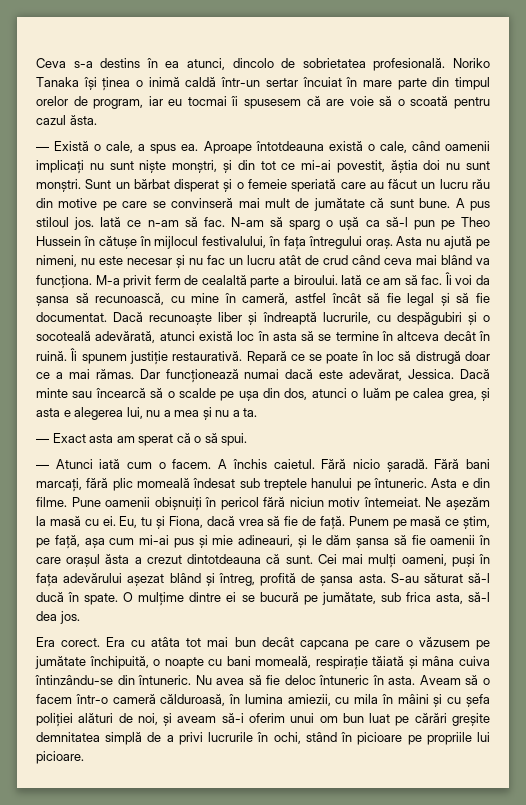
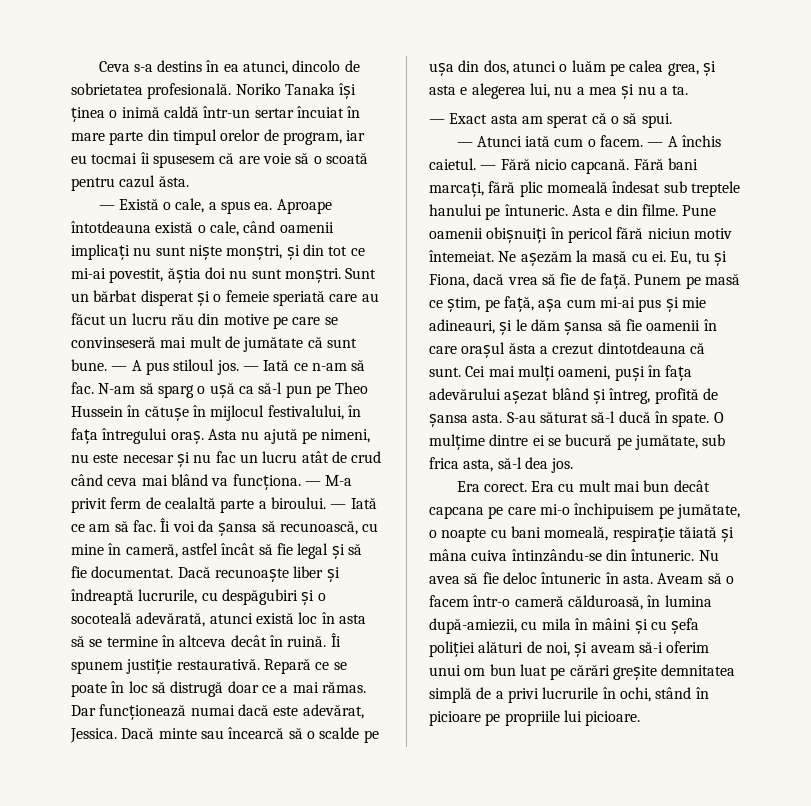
- Sunt un bărbat disperat și o femeie speriată care au făcut un lucru rău din motive pe care se convinseră mai mult de jumătate că sunt bune.
+ Sunt un bărbat disperat și o femeie speriată care au făcut un lucru rău din motive pe care se convinseseră mai mult de jumătate că sunt bune.
- A pus stiloul jos.
+ — A pus stiloul jos.
- Iată ce n-am să fac.
+ — Iată ce n-am să fac.
- M-a privit ferm de cealaltă parte a biroului.
+ — M-a privit ferm de cealaltă parte a biroului.
- Iată ce am să fac.
+ — Iată ce am să fac.
- A închis caietul.
+ — A închis caietul.
- Fără nicio șaradă.
+ — Fără nicio capcană.
- Era cu atâta tot mai bun decât capcana pe care o văzusem pe jumătate închipuită, o noapte cu bani momeală, respirație tăiată și mâna cuiva întinzându-se din întuneric.
+ Era cu mult mai bun decât capcana pe care mi-o închipuisem pe jumătate, o noapte cu bani momeală, respirație tăiată și mâna cuiva întinzându-se din întuneric.
- Aveam să o facem într-o cameră călduroasă, în lumina amiezii, cu mila în mâini și cu șefa poliției alături de noi, și aveam să-i oferim unui om bun luat pe cărări greșite demnitatea simplă de a privi lucrurile în ochi, stând în picioare pe propriile lui picioare.
+ Aveam să o facem într-o cameră călduroasă, în lumina după-amiezii, cu mila în mâini și cu șefa poliției alături de noi, și aveam să-i oferim unui om bun luat pe cărări greșite demnitatea simplă de a privi lucrurile în ochi, stând în picioare pe propriile lui picioare.

